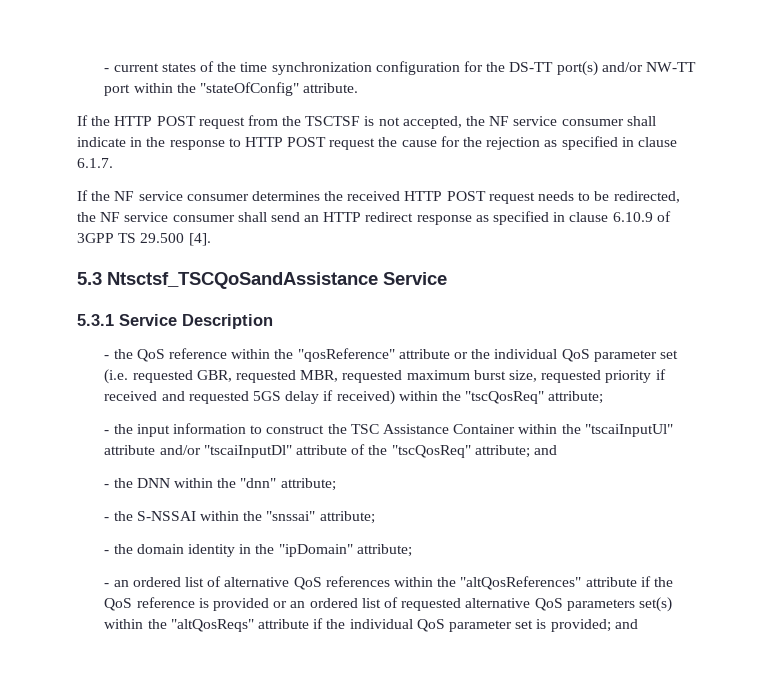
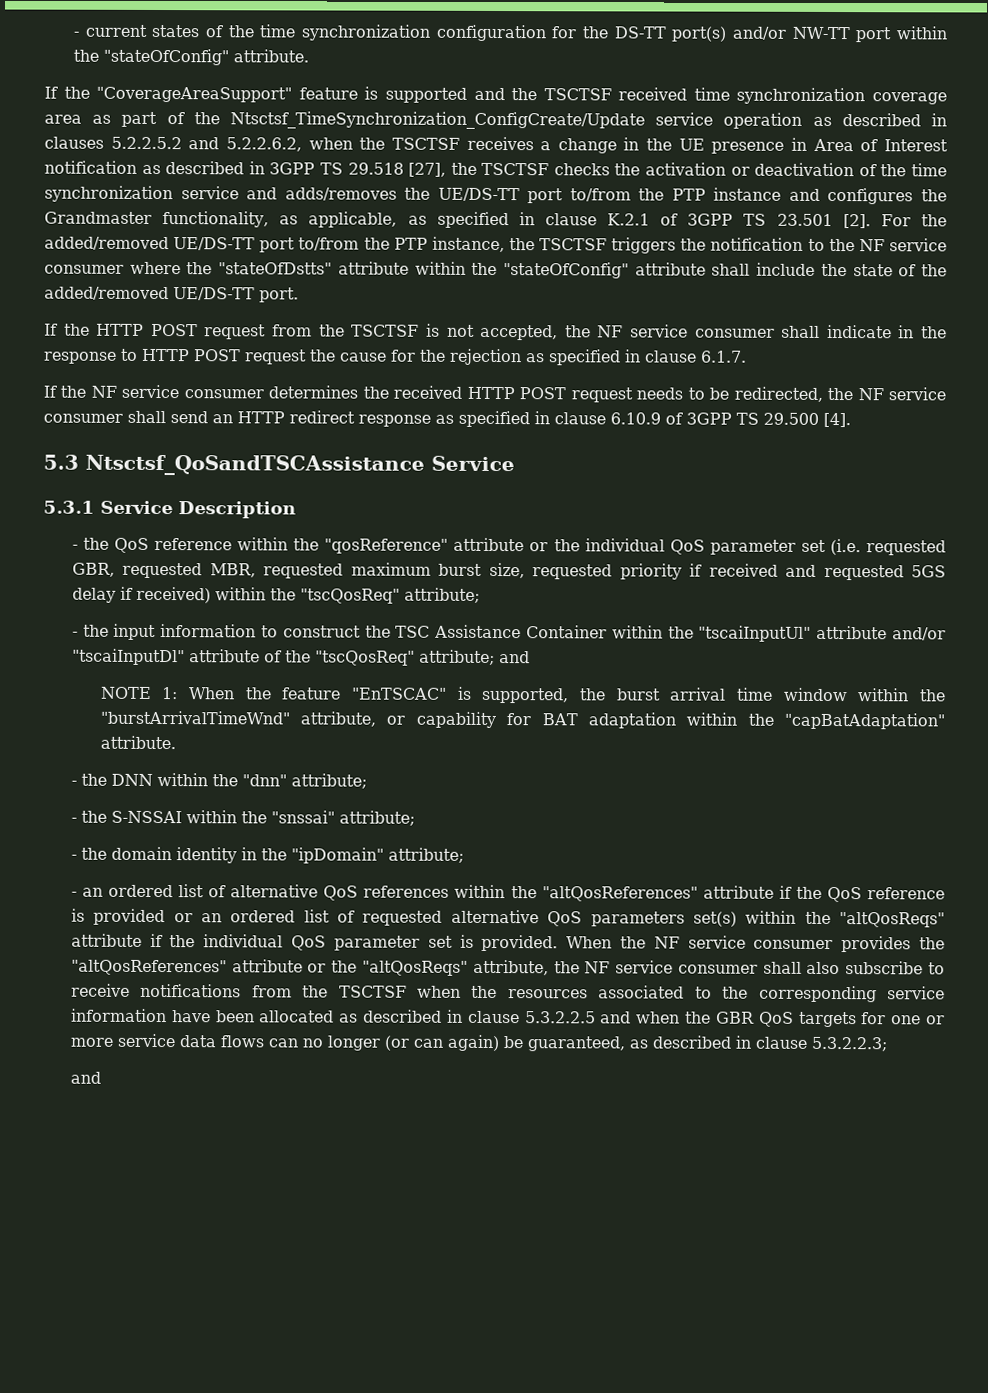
+ If the "CoverageAreaSupport" feature is supported and the TSCTSF received time synchronization coverage area as part of the Ntsctsf_TimeSynchronization_ConfigCreate/Update service operation as described in clauses 5.2.2.5.2 and 5.2.2.6.2, when the TSCTSF receives a change in the UE presence in Area of Interest notification as described in 3GPP TS 29.518 [27], the TSCTSF checks the activation or deactivation of the time synchronization service and adds/removes the UE/DS-TT port to/from the PTP instance and configures the Grandmaster functionality, as applicable, as specified in clause K.2.1 of 3GPP TS 23.501 [2]. For the added/removed UE/DS-TT port to/from the PTP instance, the TSCTSF triggers the notification to the NF service consumer where the "stateOfDstts" attribute within the "stateOfConfig" attribute shall include the state of the added/removed UE/DS-TT port.
- 5.3 Ntsctsf_TSCQoSandAssistance Service
+ 5.3 Ntsctsf_QoSandTSCAssistance Service
+ NOTE 1: When the feature "EnTSCAC" is supported, the burst arrival time window within the "burstArrivalTimeWnd" attribute, or capability for BAT adaptation within the "capBatAdaptation" attribute.
- - an ordered list of alternative QoS references within the "altQosReferences" attribute if the QoS reference is provided or an ordered list of requested alternative QoS parameters set(s) within the "altQosReqs" attribute if the individual QoS parameter set is provided; and
+ - an ordered list of alternative QoS references within the "altQosReferences" attribute if the QoS reference is provided or an ordered list of requested alternative QoS parameters set(s) within the "altQosReqs" attribute if the individual QoS parameter set is provided. When the NF service consumer provides the "altQosReferences" attribute or the "altQosReqs" attribute, the NF service consumer shall also subscribe to receive notifications from the TSCTSF when the resources associated to the corresponding service information have been allocated as described in clause 5.3.2.2.5 and when the GBR QoS targets for one or more service data flows can no longer (or can again) be guaranteed, as described in clause 5.3.2.2.3;
+ and

